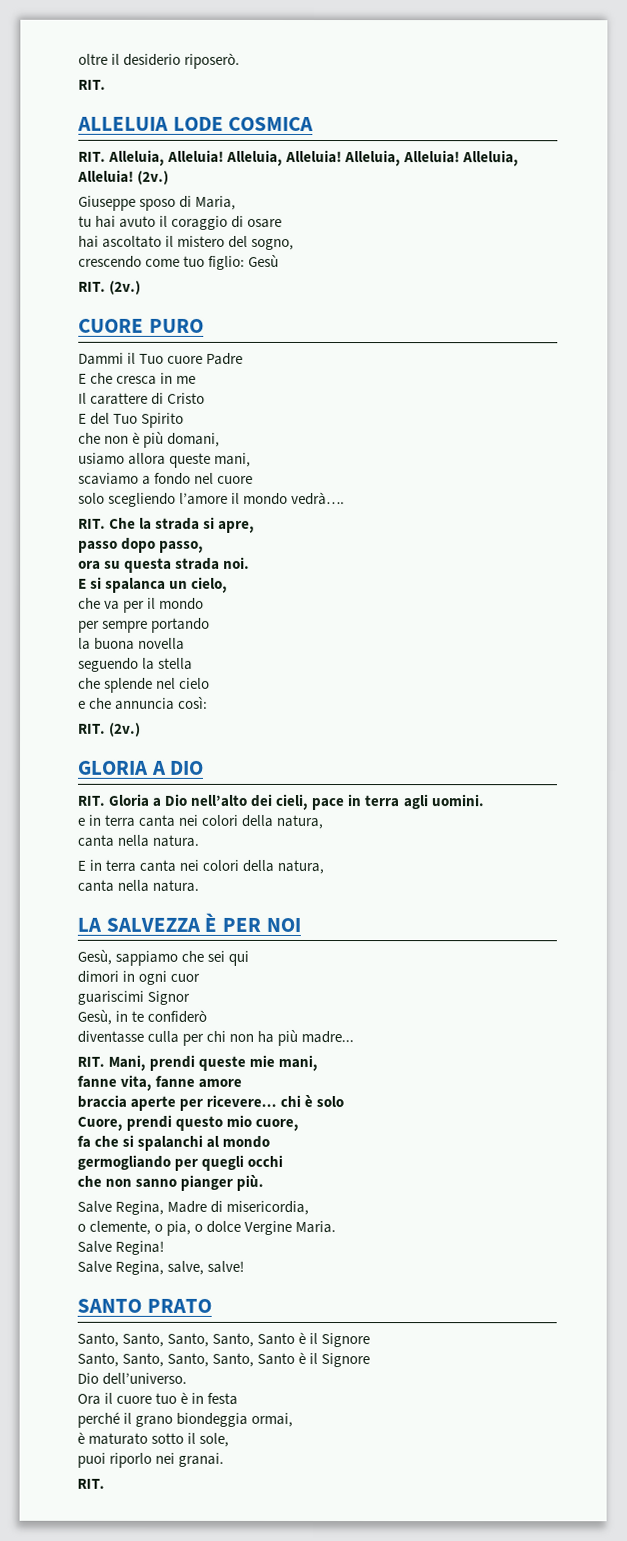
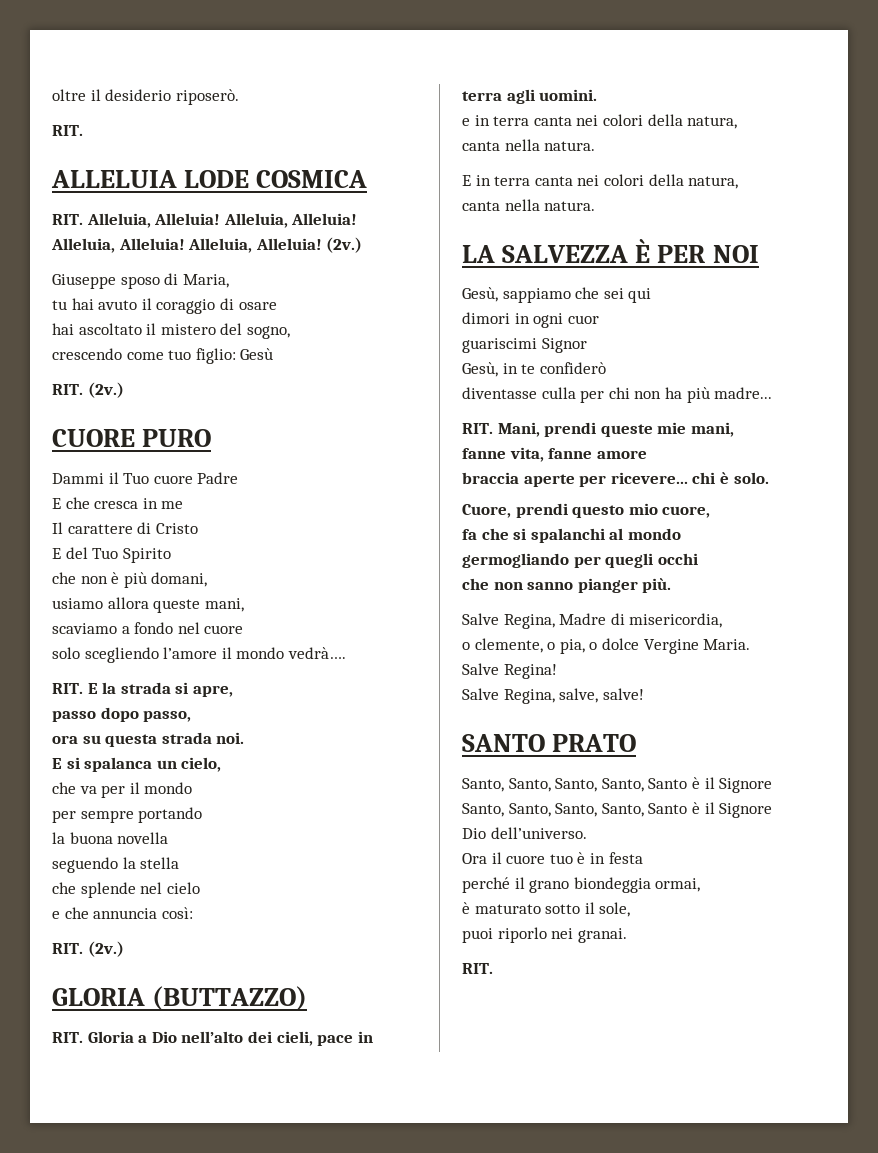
- RIT. Che la strada si apre,
+ RIT. E la strada si apre,
- GLORIA A DIO
+ GLORIA (BUTTAZZO)
- braccia aperte per ricevere... chi è solo
+ braccia aperte per ricevere... chi è solo.

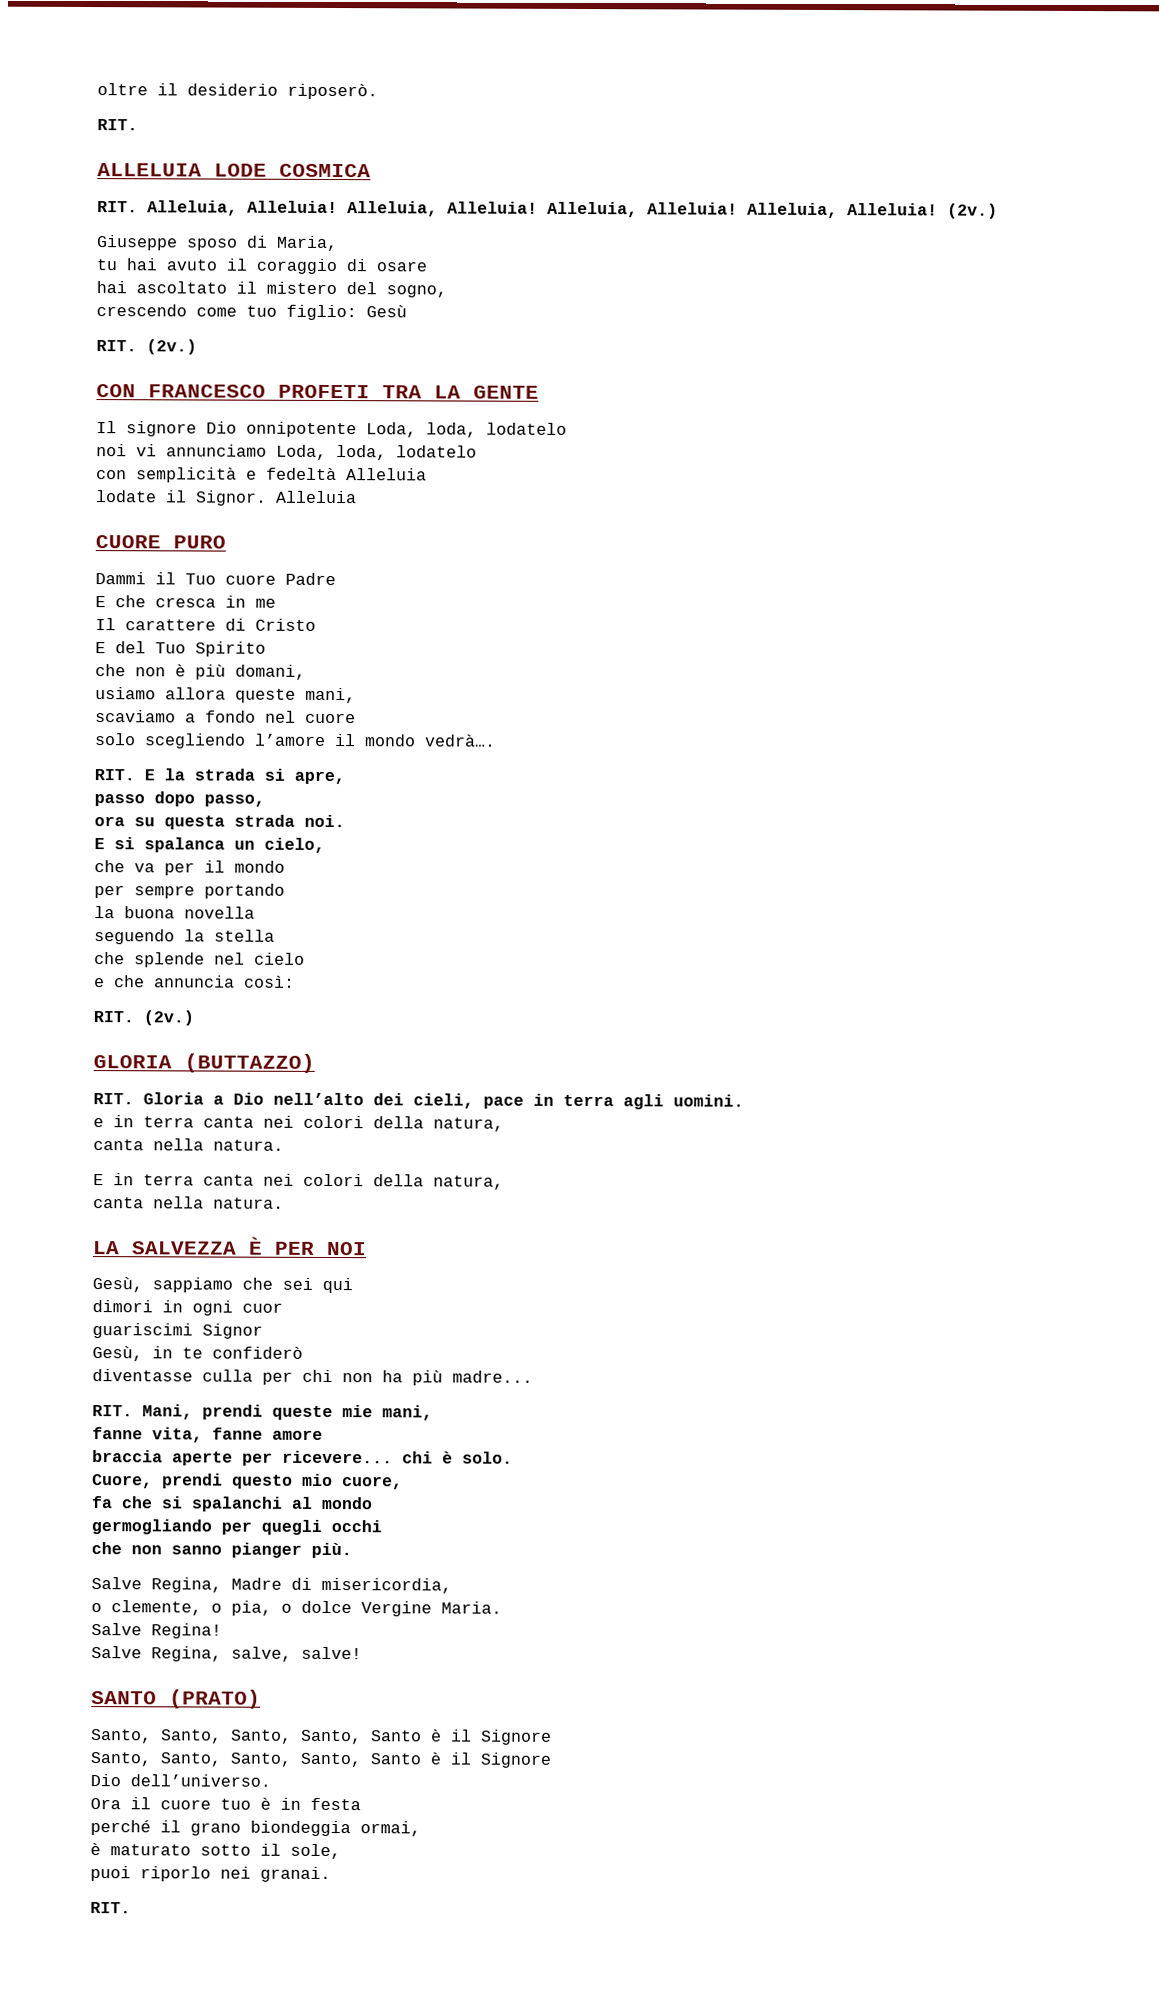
+ CON FRANCESCO PROFETI TRA LA GENTE
+ Il signore Dio onnipotente Loda, loda, lodatelo
+ noi vi annunciamo Loda, loda, lodatelo
+ con semplicità e fedeltà Alleluia
+ lodate il Signor. Alleluia
- SANTO PRATO
+ SANTO (PRATO)

